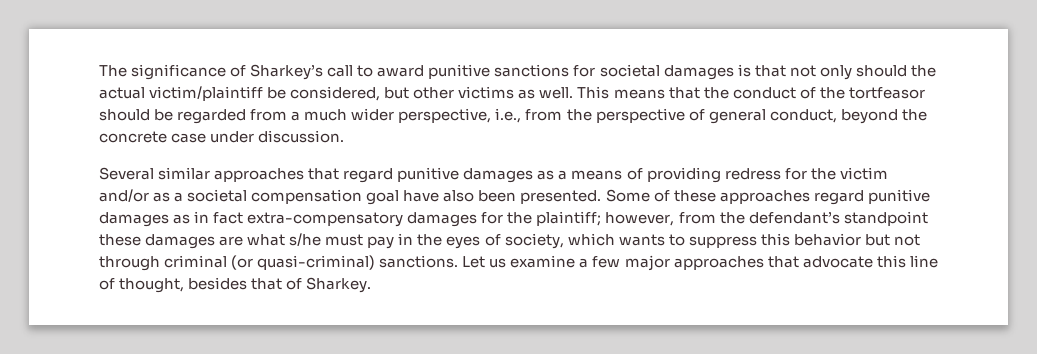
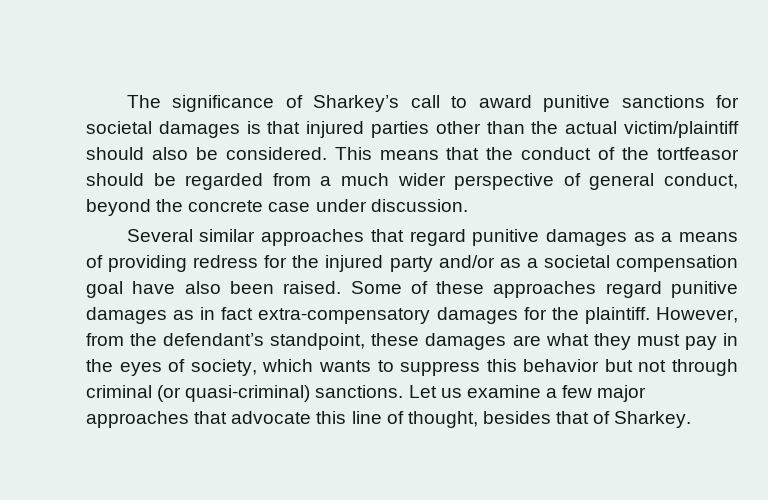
- The significance of Sharkey’s call to award punitive sanctions for societal damages is that not only should the actual victim/plaintiff be considered, but other victims as well.
+ The significance of Sharkey’s call to award punitive sanctions for societal damages is that injured parties other than the actual victim/plaintiff should also be considered.
- This means that the conduct of the tortfeasor should be regarded from a much wider perspective, i.e., from the perspective of general conduct, beyond the concrete case under discussion.
+ This means that the conduct of the tortfeasor should be regarded from a much wider perspective of general conduct, beyond the concrete case under discussion.
- Several similar approaches that regard punitive damages as a means of providing redress for the victim and/or as a societal compensation goal have also been presented.
+ Several similar approaches that regard punitive damages as a means of providing redress for the injured party and/or as a societal compensation goal have also been raised.
- Some of these approaches regard punitive damages as in fact extra-compensatory damages for the plaintiff; however, from the defendant’s standpoint these damages are what s/he must pay in the eyes of society, which wants to suppress this behavior but not through criminal (or quasi-criminal) sanctions.
+ Some of these approaches regard punitive damages as in fact extra-compensatory damages for the plaintiff. However, from the defendant’s standpoint, these damages are what they must pay in the eyes of society, which wants to suppress this behavior but not through criminal (or quasi-criminal) sanctions.

